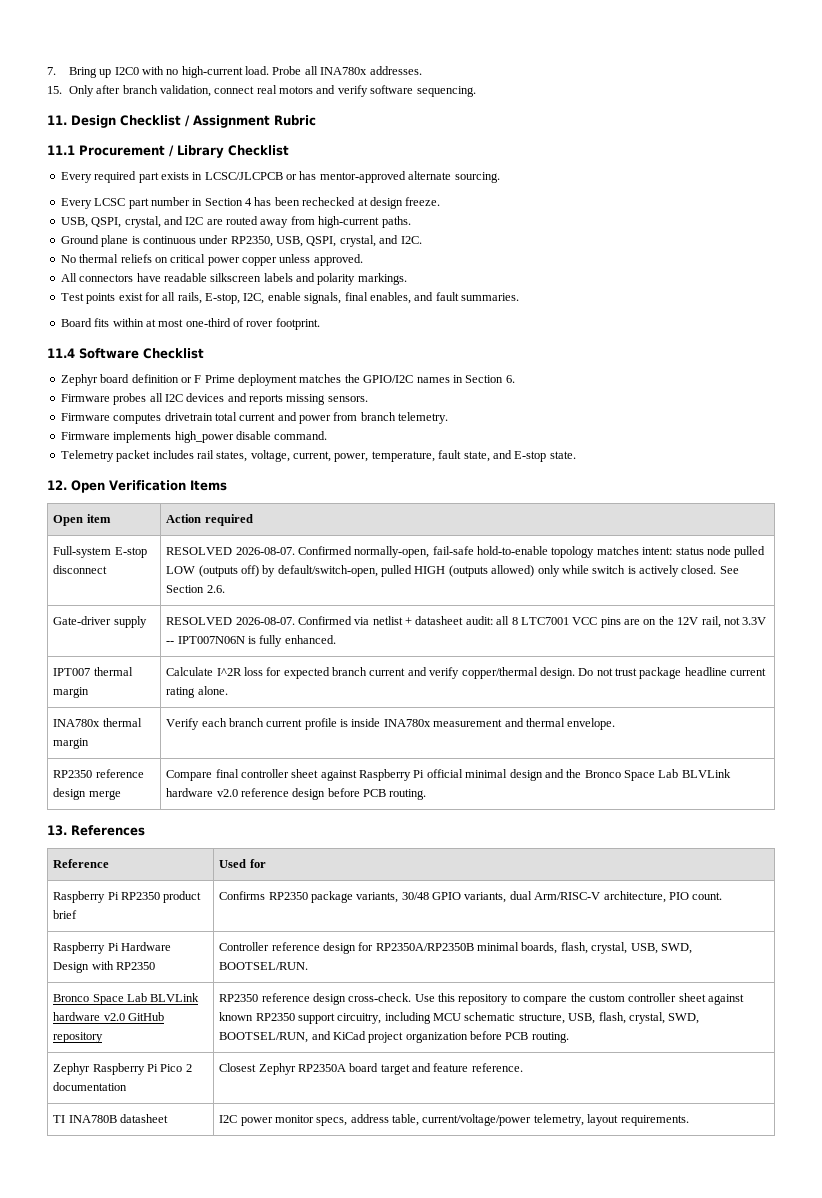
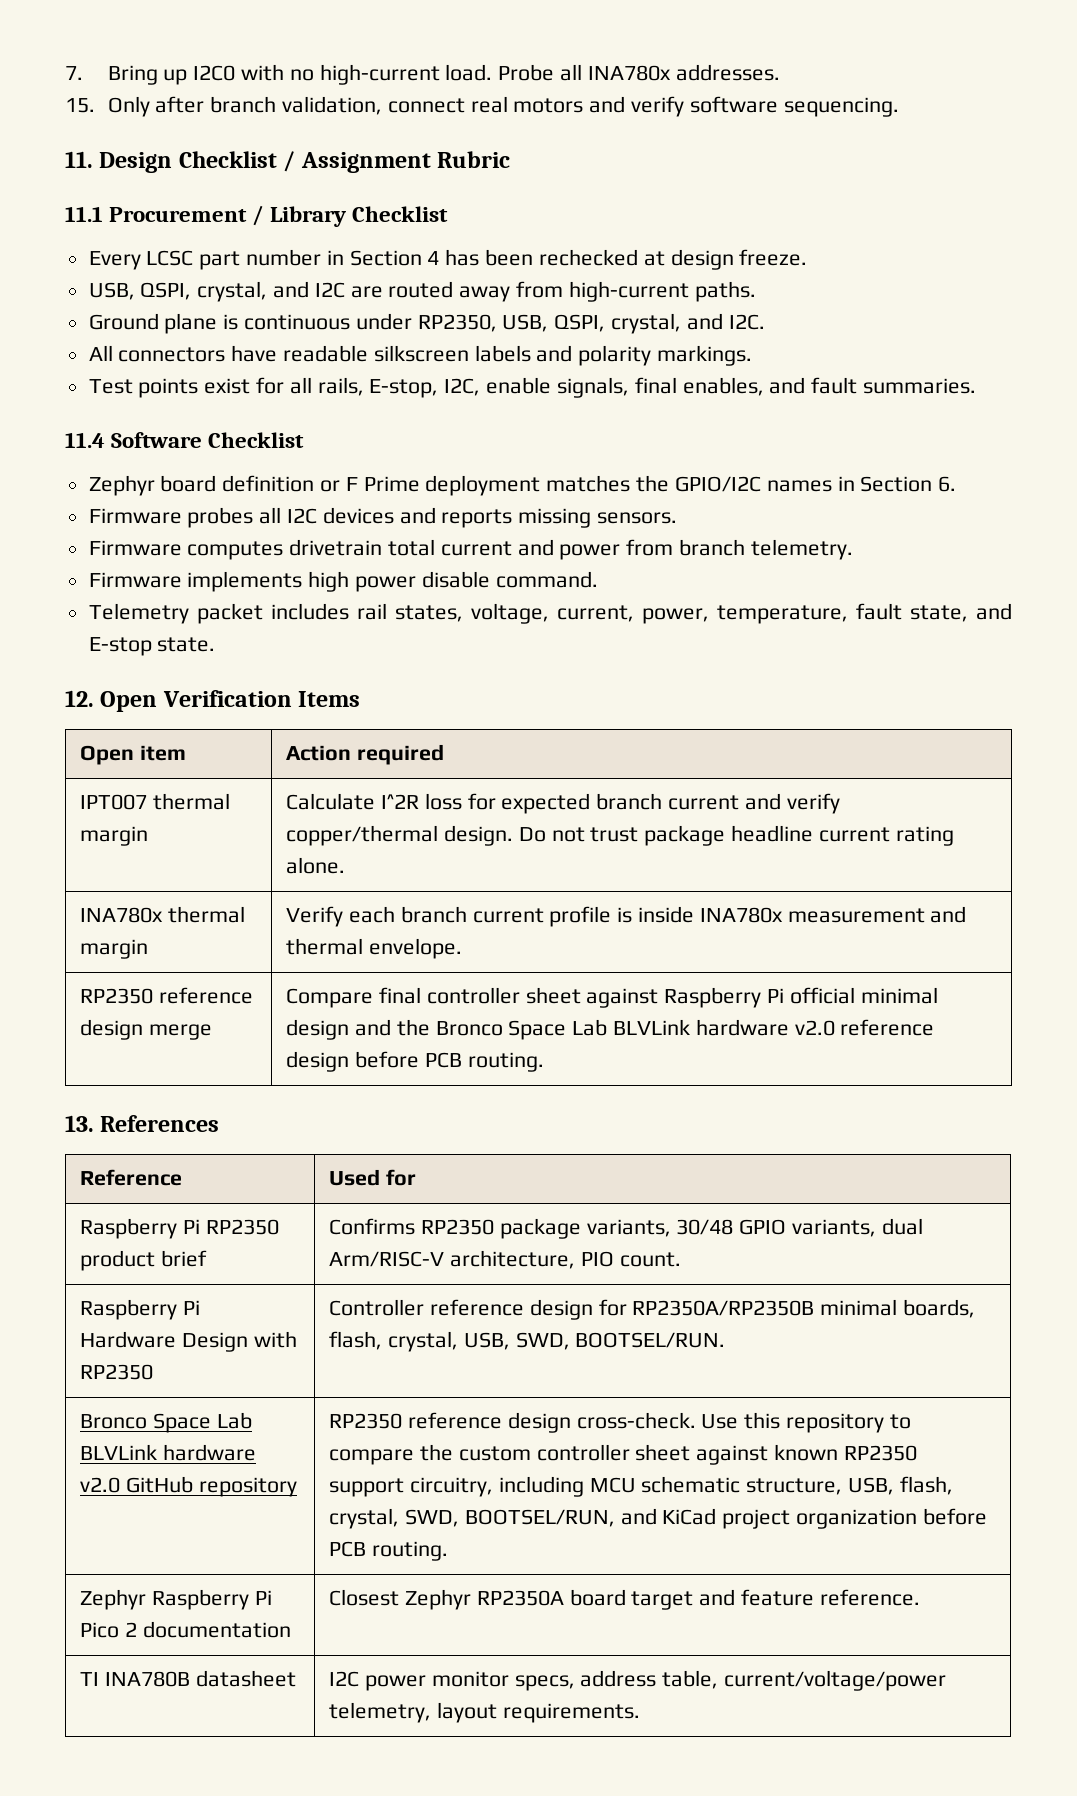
- Every required part exists in LCSC/JLCPCB or has mentor-approved alternate sourcing.
- No thermal reliefs on critical power copper unless approved.
- Board fits within at most one-third of rover footprint.
- Firmware implements high_power disable command.
+ Firmware implements high power disable command.
- Full-system E-stop disconnect | RESOLVED 2026-08-07. Confirmed normally-open, fail-safe hold-to-enable topology matches intent: status node pulled LOW (outputs off) by default/switch-open, pulled HIGH (outputs allowed) only while switch is actively closed. See Section 2.6.
- Gate-driver supply | RESOLVED 2026-08-07. Confirmed via netlist + datasheet audit: all 8 LTC7001 VCC pins are on the 12V rail, not 3.3V -- IPT007N06N is fully enhanced.

